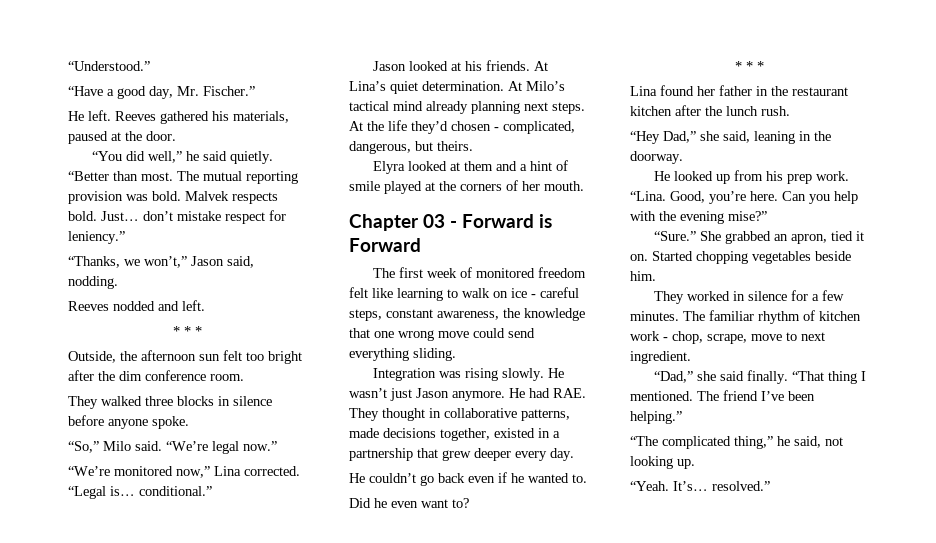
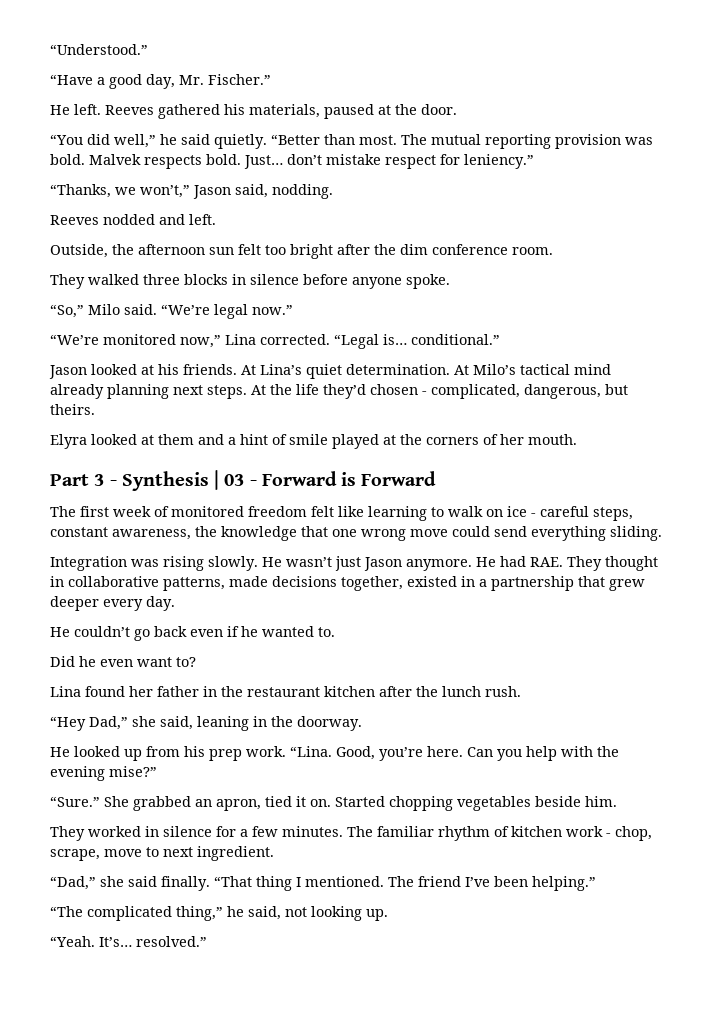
  Reeves nodded and left.
- * * *
- Chapter 03 - Forward is Forward
+ Part 3 - Synthesis | 03 - Forward is Forward
  Did he even want to?
- * * *

